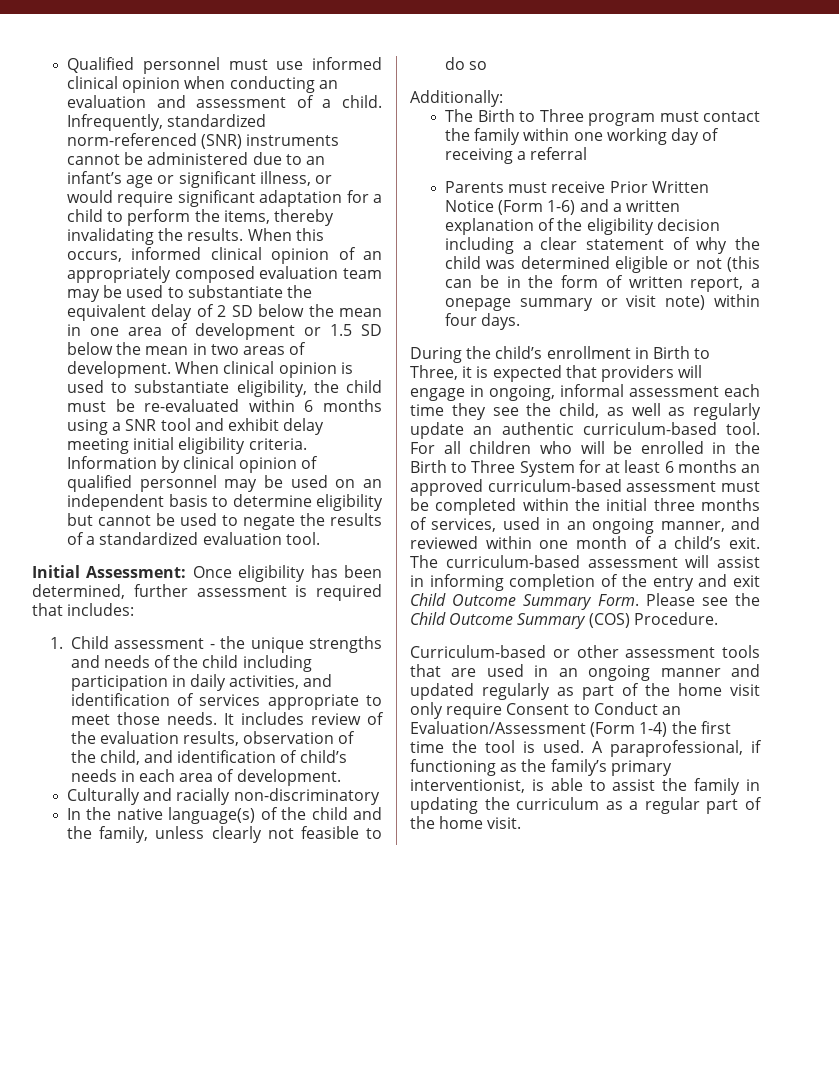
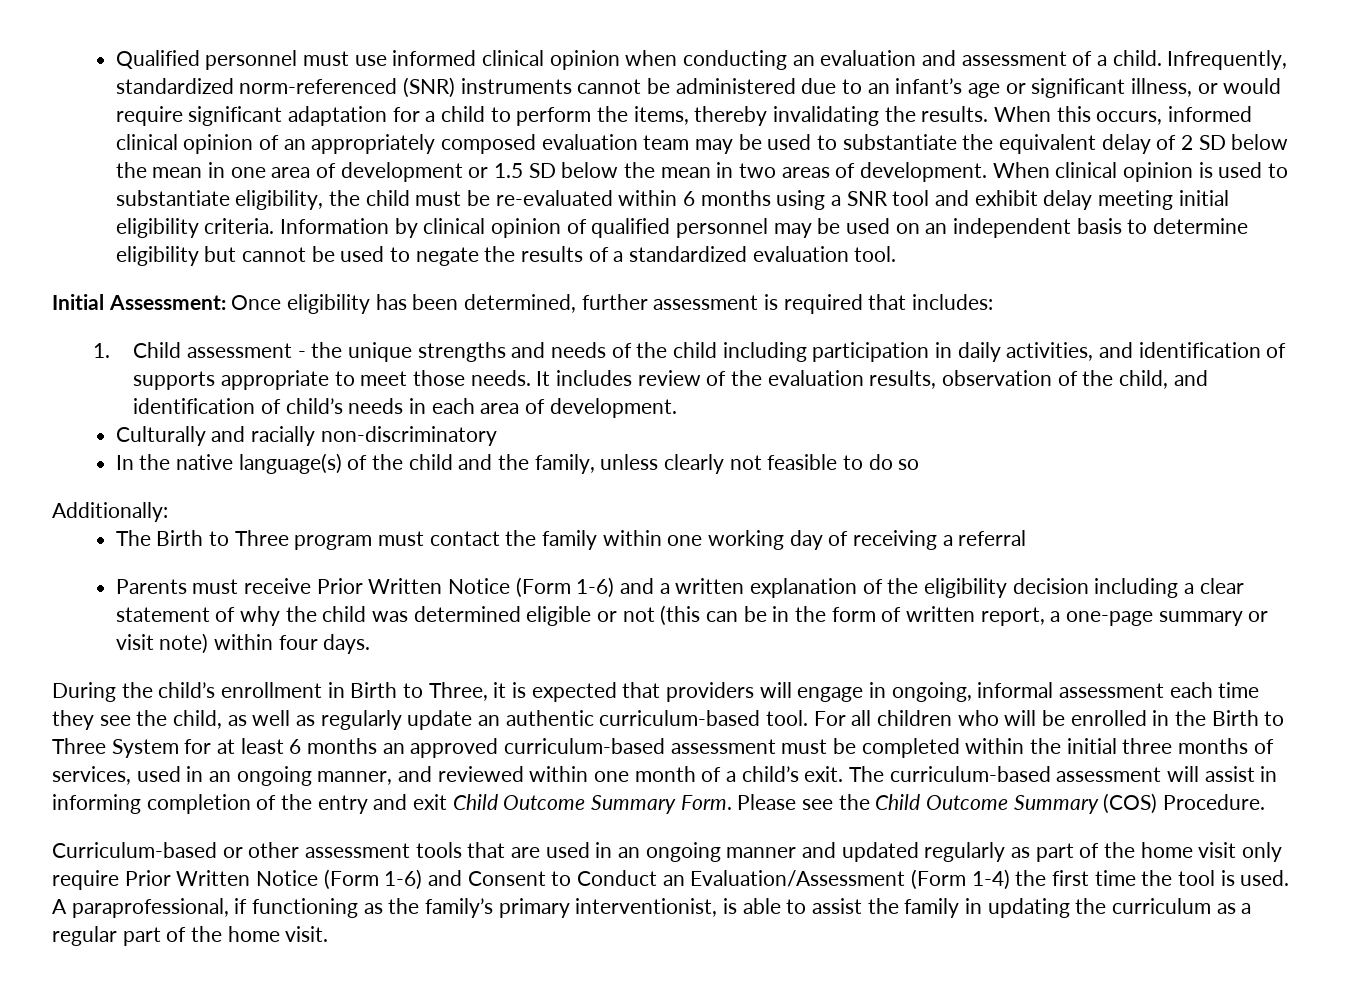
- 1. Child assessment - the unique strengths and needs of the child including participation in daily activities, and identification of services appropriate to meet those needs.
+ 1. Child assessment - the unique strengths and needs of the child including participation in daily activities, and identification of supports appropriate to meet those needs.
- Parents must receive Prior Written Notice (Form 1-6) and a written explanation of the eligibility decision including a clear statement of why the child was determined eligible or not (this can be in the form of written report, a onepage summary or visit note) within four days.
+ Parents must receive Prior Written Notice (Form 1-6) and a written explanation of the eligibility decision including a clear statement of why the child was determined eligible or not (this can be in the form of written report, a one-page summary or visit note) within four days.
- Curriculum-based or other assessment tools that are used in an ongoing manner and updated regularly as part of the home visit only require Consent to Conduct an Evaluation/Assessment (Form 1-4) the first time the tool is used.
+ Curriculum-based or other assessment tools that are used in an ongoing manner and updated regularly as part of the home visit only require Prior Written Notice (Form 1-6) and Consent to Conduct an Evaluation/Assessment (Form 1-4) the first time the tool is used.

